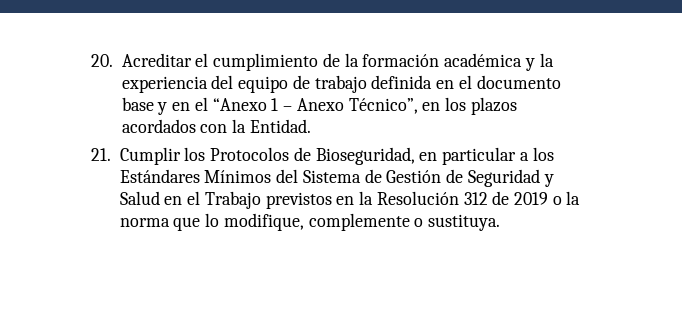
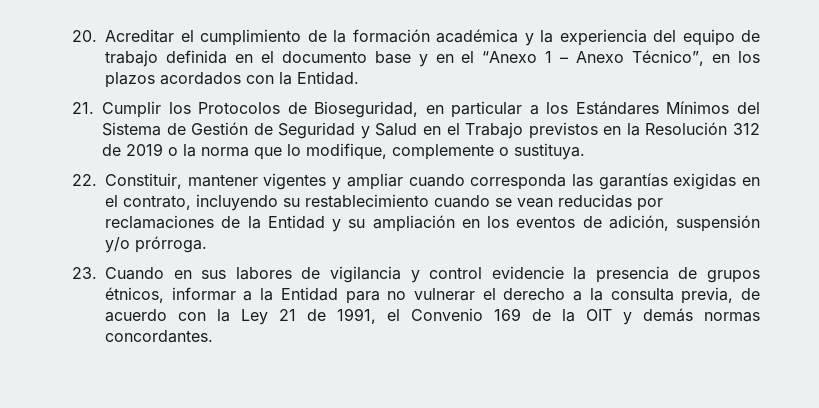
+ 22. Constituir, mantener vigentes y ampliar cuando corresponda las garantías exigidas en el contrato, incluyendo su restablecimiento cuando se vean reducidas por reclamaciones de la Entidad y su ampliación en los eventos de adición, suspensión y/o prórroga.
+ 23. Cuando en sus labores de vigilancia y control evidencie la presencia de grupos étnicos, informar a la Entidad para no vulnerar el derecho a la consulta previa, de acuerdo con la Ley 21 de 1991, el Convenio 169 de la OIT y demás normas concordantes.

